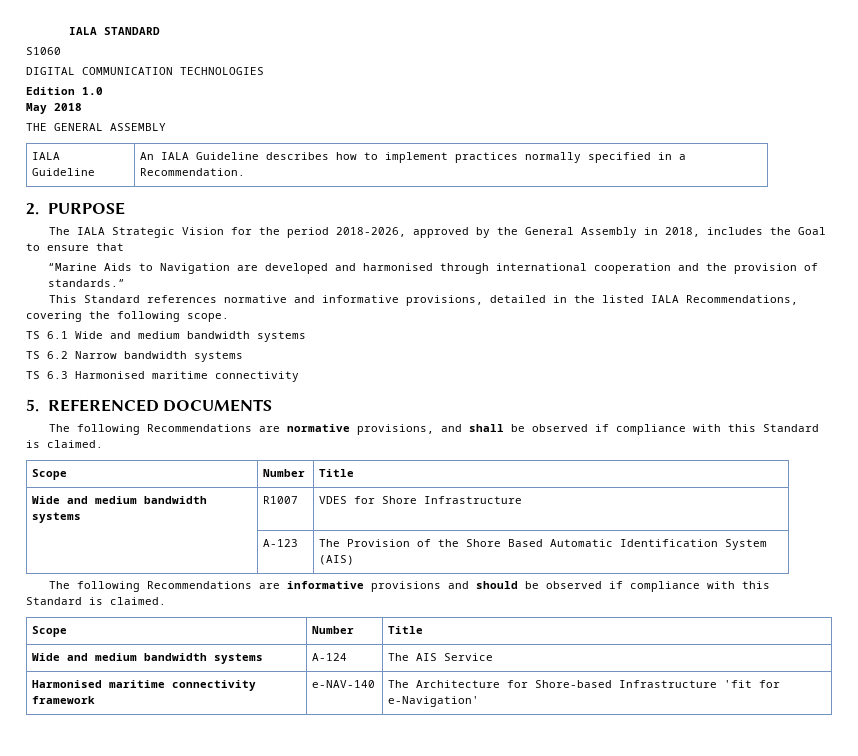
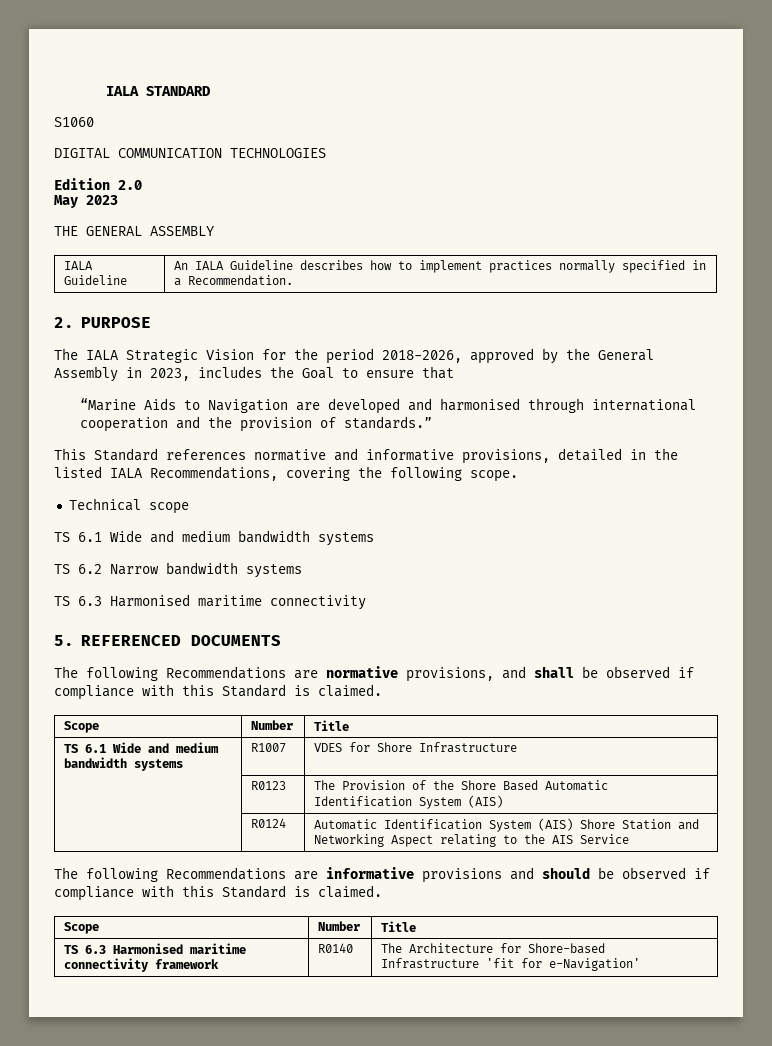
- Edition 1.0
+ Edition 2.0
- May 2018
+ May 2023
- The IALA Strategic Vision for the period 2018-2026, approved by the General Assembly in 2018, includes the Goal to ensure that
+ The IALA Strategic Vision for the period 2018-2026, approved by the General Assembly in 2023, includes the Goal to ensure that
+ Technical scope
- Wide and medium bandwidth systems | R1007 | VDES for Shore Infrastructure
+ TS 6.1 Wide and medium bandwidth systems | R1007 | VDES for Shore Infrastructure
- | A-123 | The Provision of the Shore Based Automatic Identification System (AIS)
+ | R0123 | The Provision of the Shore Based Automatic Identification System (AIS)
+ | R0124 | Automatic Identification System (AIS) Shore Station and Networking Aspect relating to the AIS Service
- Wide and medium bandwidth systems | A-124 | The AIS Service
- Harmonised maritime connectivity framework | e-NAV-140 | The Architecture for Shore-based Infrastructure 'fit for e-Navigation'
+ TS 6.3 Harmonised maritime connectivity framework | R0140 | The Architecture for Shore-based Infrastructure 'fit for e-Navigation'

